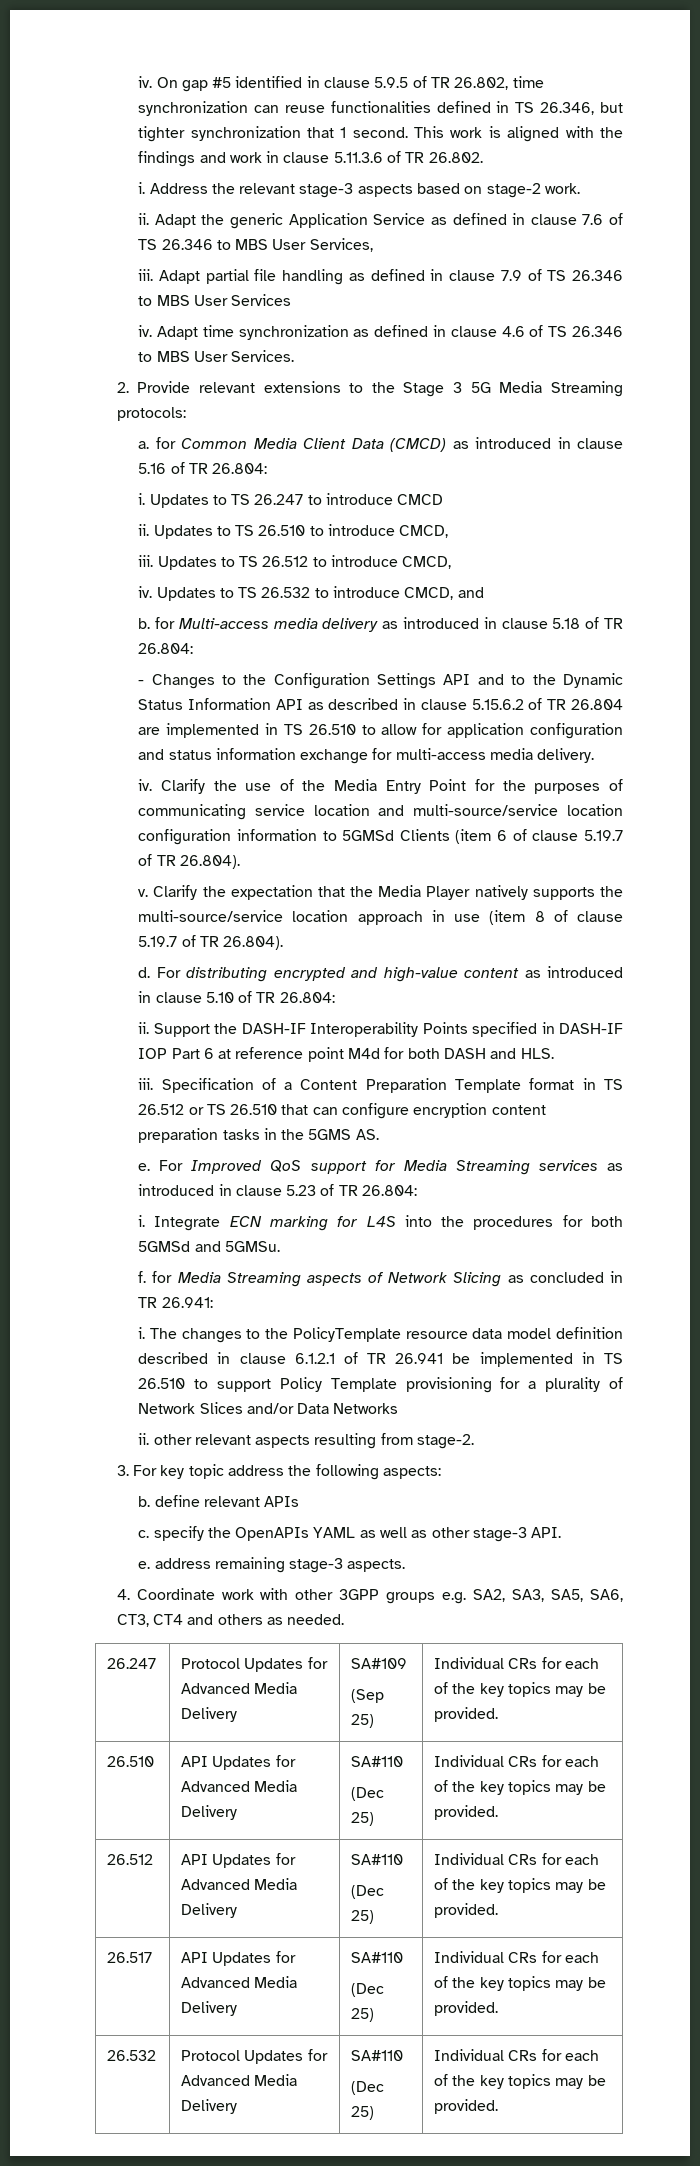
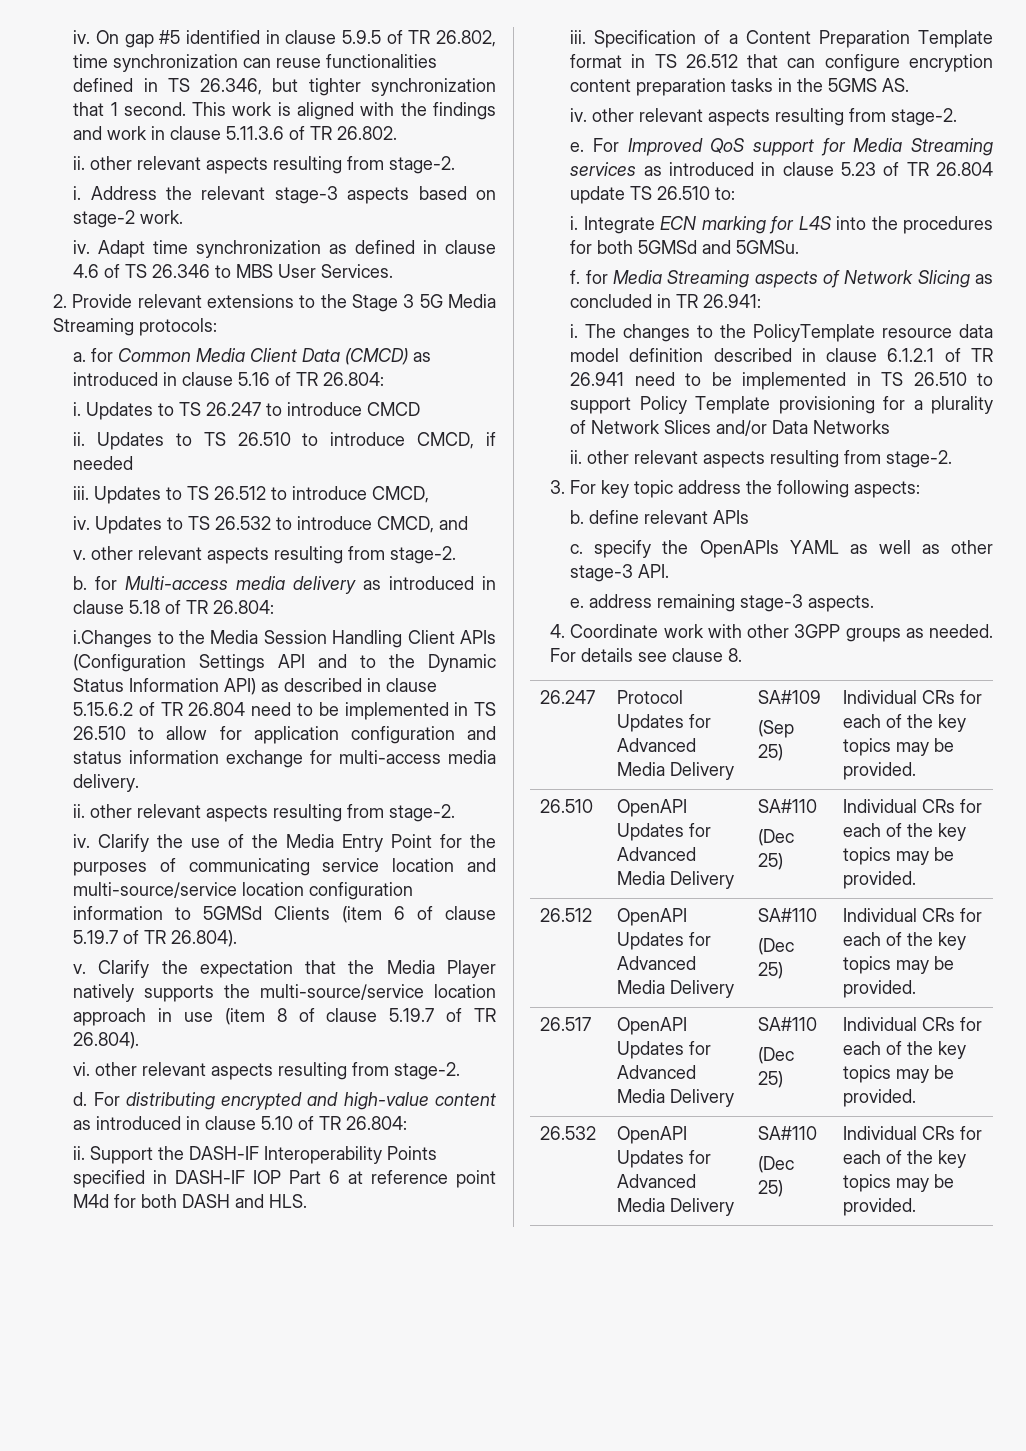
  This work is aligned with the findings and work in clause 5.11.3.6 of TR 26.802.
+ ii. other relevant aspects resulting from stage-2.
- ii. Adapt the generic Application Service as defined in clause 7.6 of TS 26.346 to MBS User Services,
- iii. Adapt partial file handling as defined in clause 7.9 of TS 26.346 to MBS User Services
- Updates to TS 26.510 to introduce CMCD,
+ Updates to TS 26.510 to introduce CMCD, if needed
+ v. other relevant aspects resulting from stage-2.
- - Changes to the Configuration Settings API and to the Dynamic Status Information API as described in clause 5.15.6.2 of TR 26.804 are implemented in TS 26.510 to allow for application configuration and status information exchange for multi-access media delivery.
+ i.Changes to the Media Session Handling Client APIs (Configuration Settings API and to the Dynamic Status Information API) as described in clause 5.15.6.2 of TR 26.804 need to be implemented in TS 26.510 to allow for application configuration and status information exchange for multi-access media delivery.
+ ii. other relevant aspects resulting from stage-2.
+ vi. other relevant aspects resulting from stage-2.
- Specification of a Content Preparation Template format in TS 26.512 or TS 26.510 that can configure encryption content preparation tasks in the 5GMS AS.
+ Specification of a Content Preparation Template format in TS 26.512 that can configure encryption content preparation tasks in the 5GMS AS.
+ iv. other relevant aspects resulting from stage-2.
- For Improved QoS support for Media Streaming services as introduced in clause 5.23 of TR 26.804:
+ For Improved QoS support for Media Streaming services as introduced in clause 5.23 of TR 26.804 update TS 26.510 to:
- The changes to the PolicyTemplate resource data model definition described in clause 6.1.2.1 of TR 26.941 be implemented in TS 26.510 to support Policy Template provisioning for a plurality of Network Slices and/or Data Networks
+ The changes to the PolicyTemplate resource data model definition described in clause 6.1.2.1 of TR 26.941 need to be implemented in TS 26.510 to support Policy Template provisioning for a plurality of Network Slices and/or Data Networks
- 4. Coordinate work with other 3GPP groups e.g. SA2, SA3, SA5, SA6, CT3, CT4 and others as needed.
+ 4. Coordinate work with other 3GPP groups as needed. For details see clause 8.
- 26.510 | API Updates for Advanced Media Delivery | SA#110
+ 26.510 | OpenAPI Updates for Advanced Media Delivery | SA#110
- 26.512 | API Updates for Advanced Media Delivery | SA#110
+ 26.512 | OpenAPI Updates for Advanced Media Delivery | SA#110
- 26.517 | API Updates for Advanced Media Delivery | SA#110
+ 26.517 | OpenAPI Updates for Advanced Media Delivery | SA#110
- 26.532 | Protocol Updates for Advanced Media Delivery | SA#110
+ 26.532 | OpenAPI Updates for Advanced Media Delivery | SA#110

